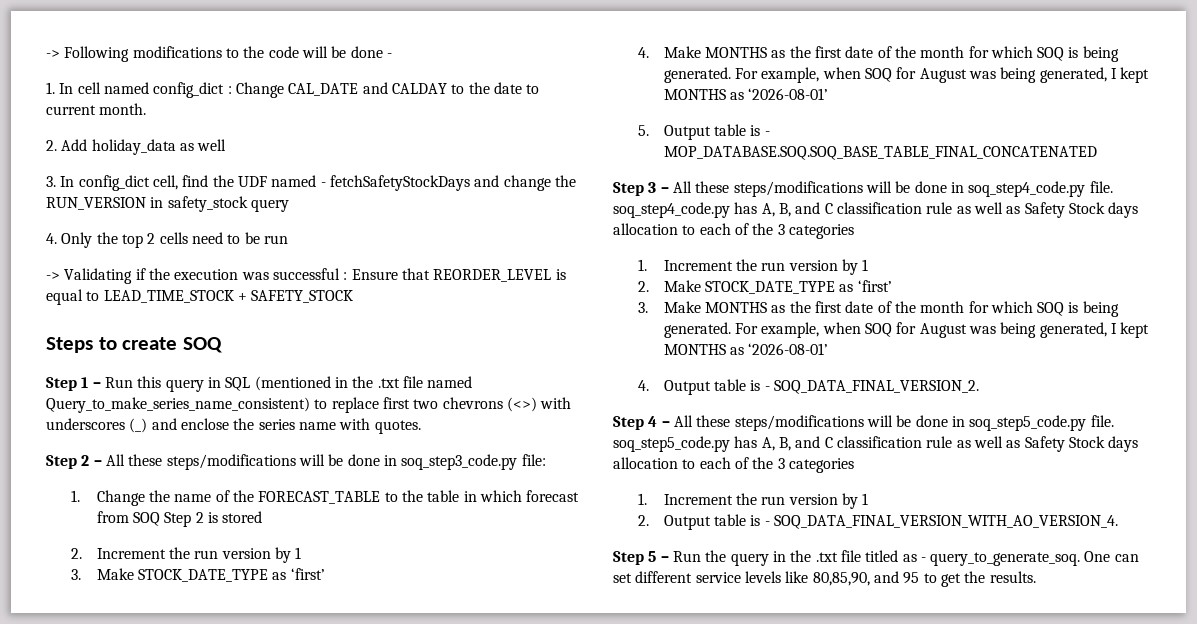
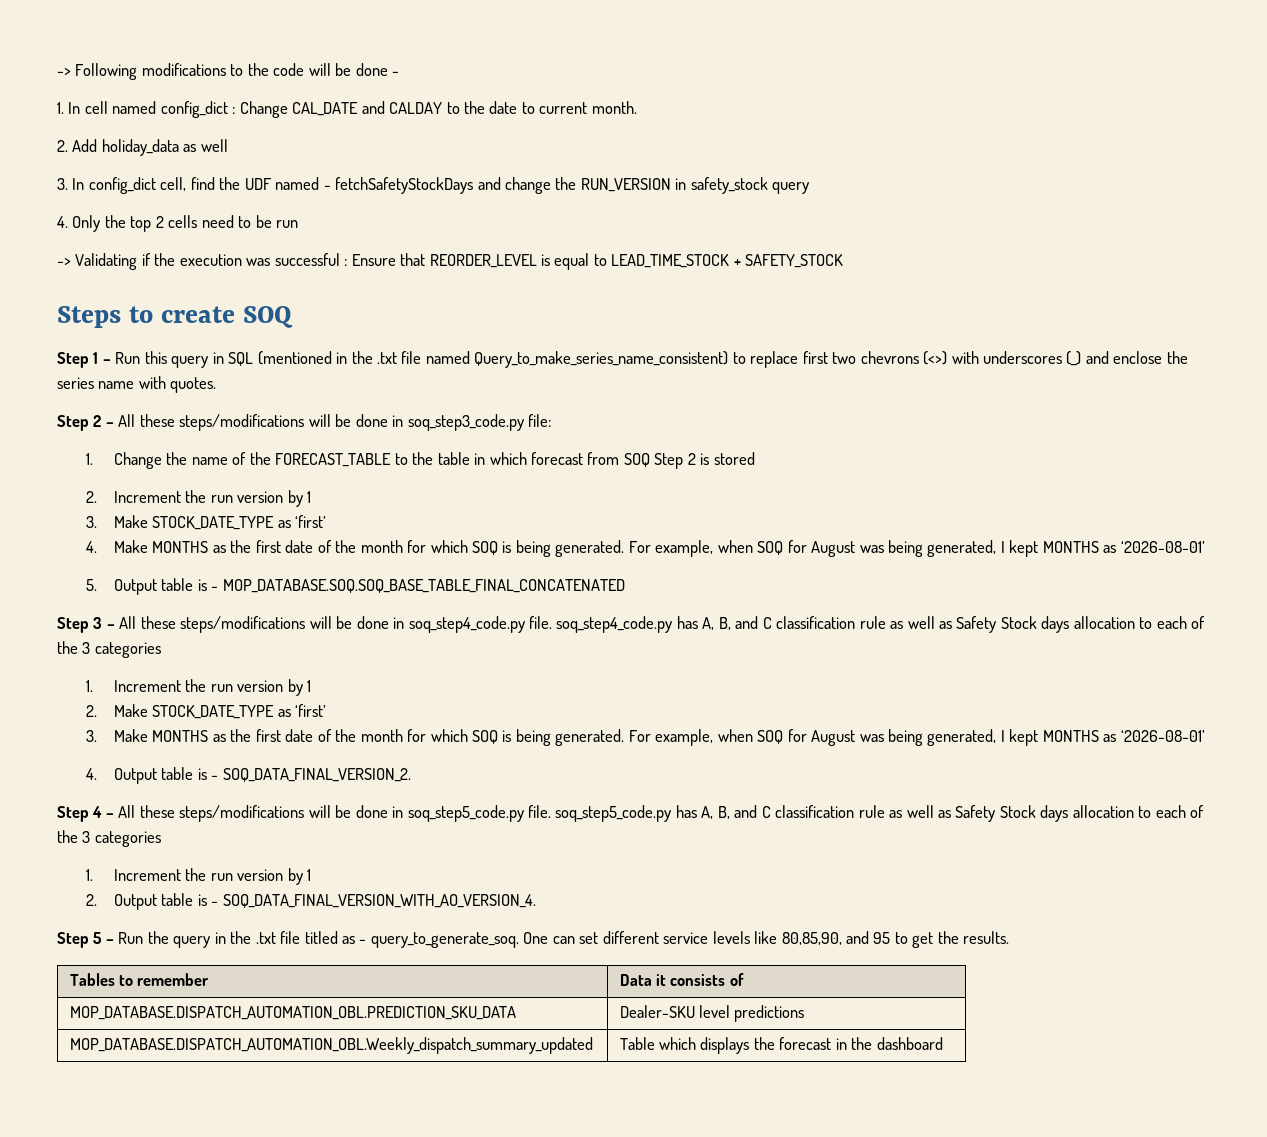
+ Tables to remember | Data it consists of
+ MOP_DATABASE.DISPATCH_AUTOMATION_OBL.PREDICTION_SKU_DATA | Dealer-SKU level predictions
+ MOP_DATABASE.DISPATCH_AUTOMATION_OBL.Weekly_dispatch_summary_updated | Table which displays the forecast in the dashboard

